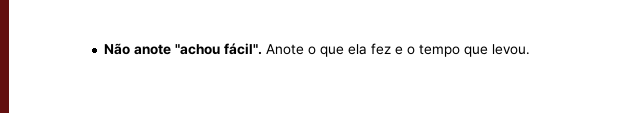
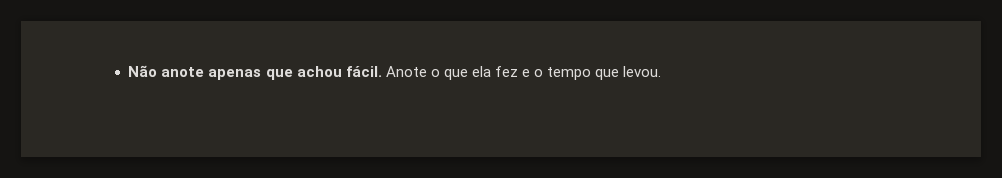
- Não anote "achou fácil".
+ Não anote apenas que achou fácil.

